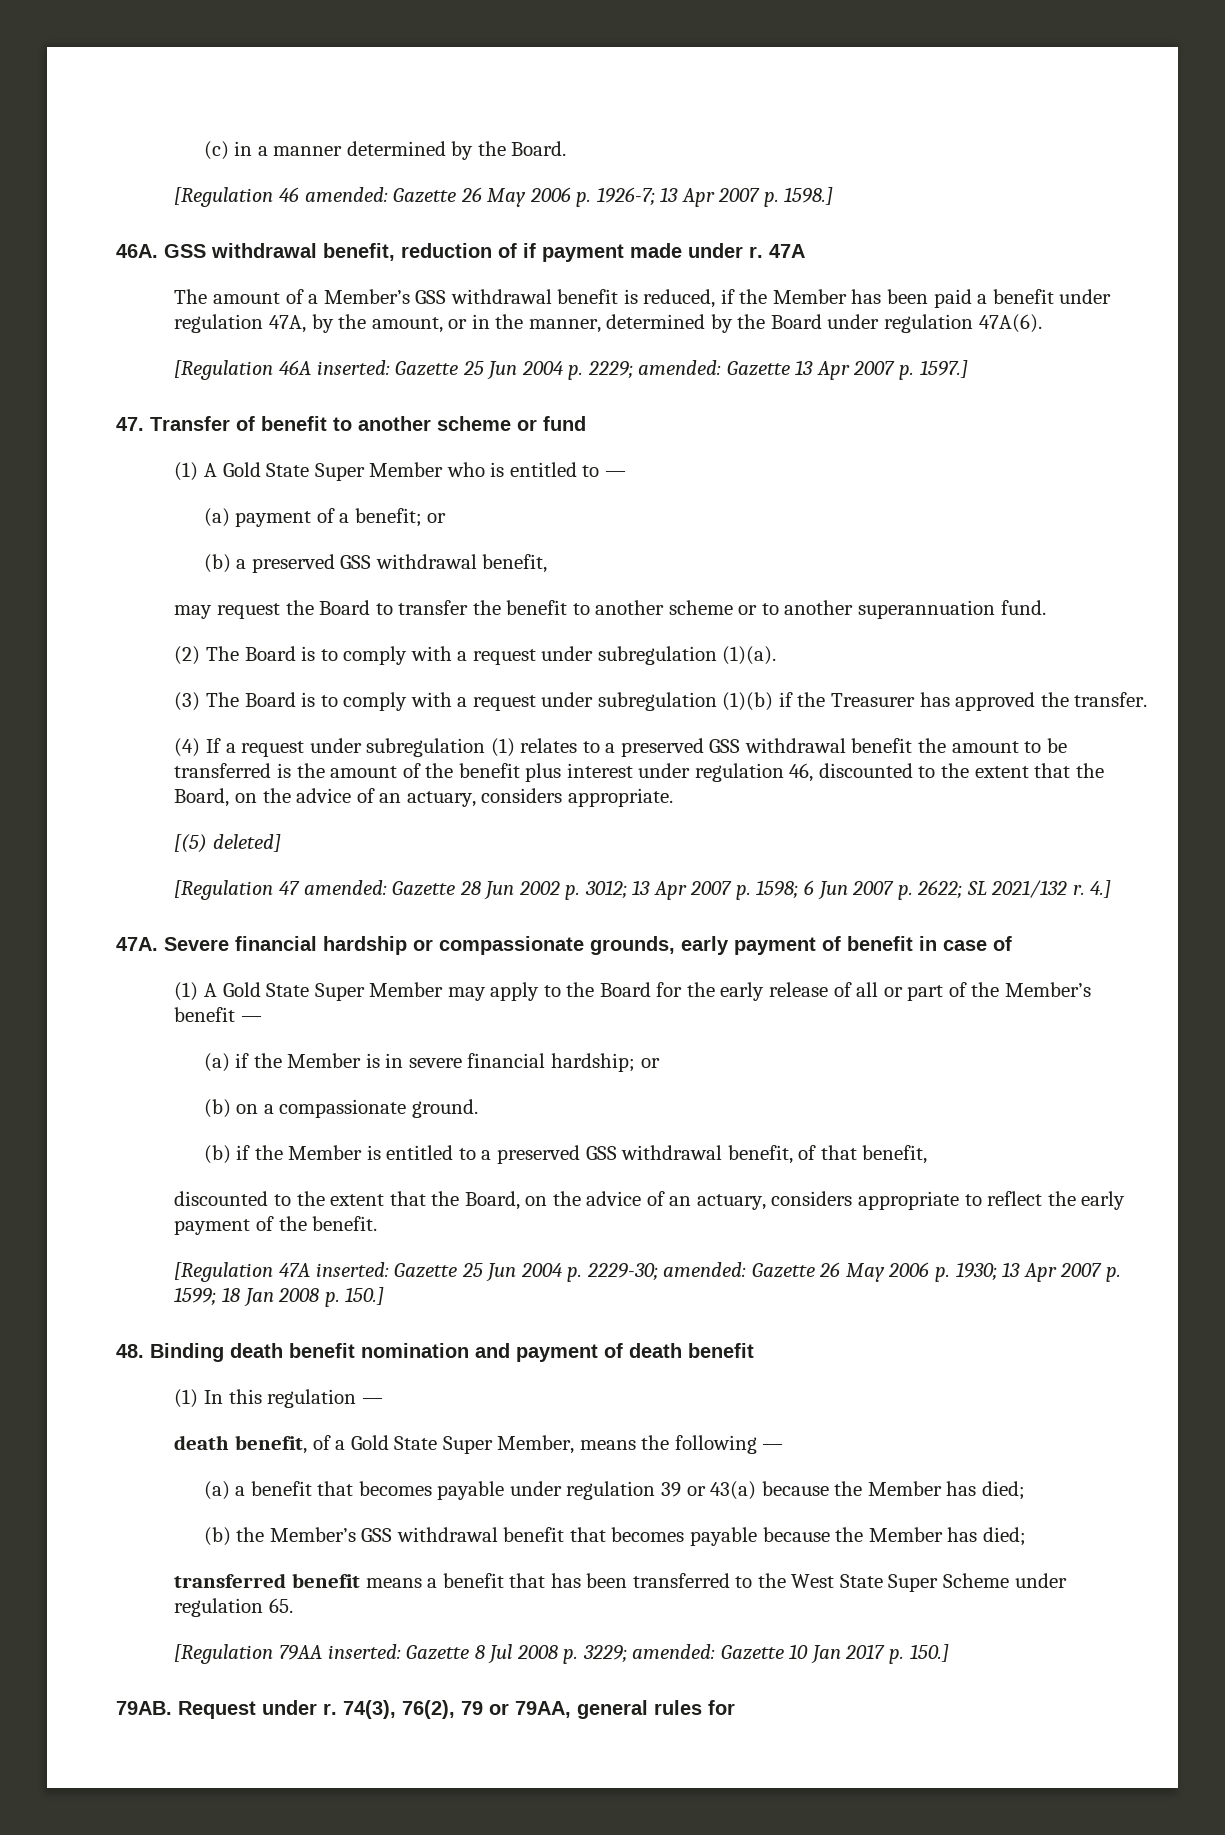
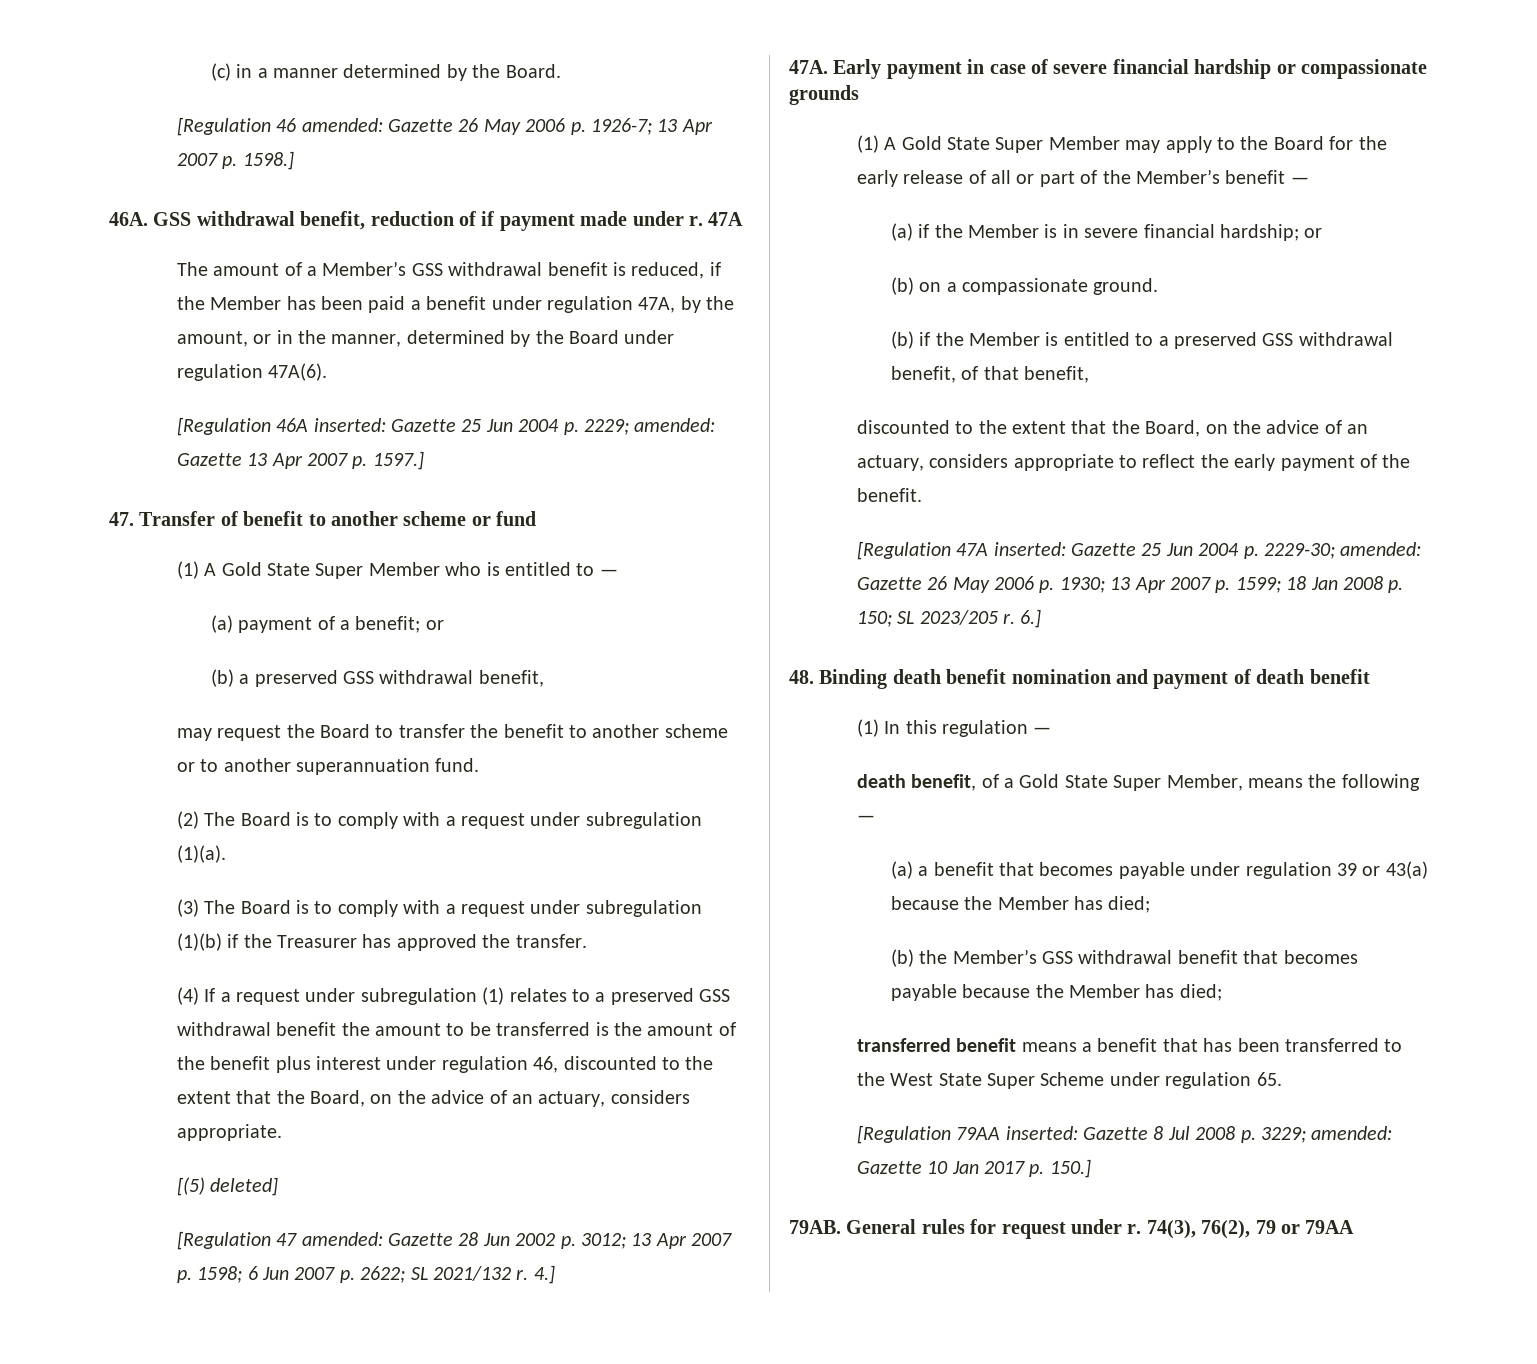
- Severe financial hardship or compassionate grounds, early payment of benefit in case of
+ Early payment in case of severe financial hardship or compassionate grounds
- [Regulation 47A inserted: Gazette 25 Jun 2004 p. 2229-30; amended: Gazette 26 May 2006 p. 1930; 13 Apr 2007 p. 1599; 18 Jan 2008 p. 150.]
+ [Regulation 47A inserted: Gazette 25 Jun 2004 p. 2229-30; amended: Gazette 26 May 2006 p. 1930; 13 Apr 2007 p. 1599; 18 Jan 2008 p. 150; SL 2023/205 r. 6.]
- Request under r.
+ General rules for request under r.
- 74(3), 76(2), 79 or 79AA, general rules for
+ 74(3), 76(2), 79 or 79AA

